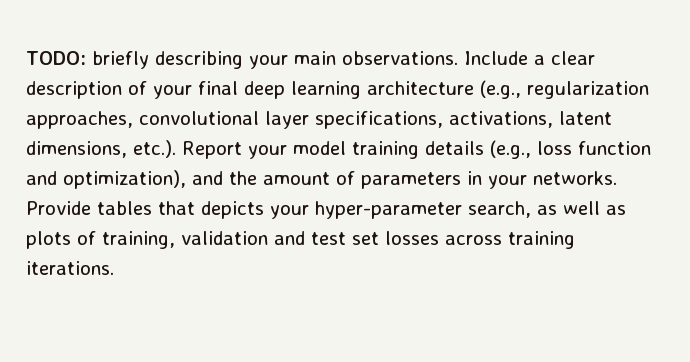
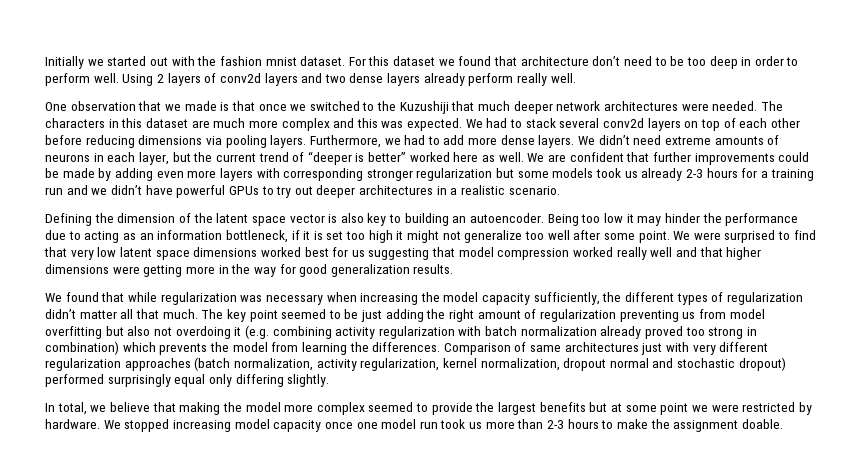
- TODO: briefly describing your main observations. Include a clear description of your final deep learning architecture (e.g., regularization approaches, convolutional layer specifications, activations, latent dimensions, etc.). Report your model training details (e.g., loss function and optimization), and the amount of parameters in your networks. Provide tables that depicts your hyper-parameter search, as well as plots of training, validation and test set losses across training iterations.
+ Initially we started out with the fashion mnist dataset. For this dataset we found that architecture don’t need to be too deep in order to perform well. Using 2 layers of conv2d layers and two dense layers already perform really well.
+ One observation that we made is that once we switched to the Kuzushiji that much deeper network architectures were needed. The characters in this dataset are much more complex and this was expected. We had to stack several conv2d layers on top of each other before reducing dimensions via pooling layers. Furthermore, we had to add more dense layers. We didn’t need extreme amounts of neurons in each layer, but the current trend of “deeper is better” worked here as well. We are confident that further improvements could be made by adding even more layers with corresponding stronger regularization but some models took us already 2-3 hours for a training run and we didn’t have powerful GPUs to try out deeper architectures in a realistic scenario.
+ Defining the dimension of the latent space vector is also key to building an autoencoder. Being too low it may hinder the performance due to acting as an information bottleneck, if it is set too high it might not generalize too well after some point. We were surprised to find that very low latent space dimensions worked best for us suggesting that model compression worked really well and that higher dimensions were getting more in the way for good generalization results.
+ We found that while regularization was necessary when increasing the model capacity sufficiently, the different types of regularization didn’t matter all that much. The key point seemed to be just adding the right amount of regularization preventing us from model overfitting but also not overdoing it (e.g. combining activity regularization with batch normalization already proved too strong in combination) which prevents the model from learning the differences. Comparison of same architectures just with very different regularization approaches (batch normalization, activity regularization, kernel normalization, dropout normal and stochastic dropout) performed surprisingly equal only differing slightly.
+ In total, we believe that making the model more complex seemed to provide the largest benefits but at some point we were restricted by hardware. We stopped increasing model capacity once one model run took us more than 2-3 hours to make the assignment doable.

